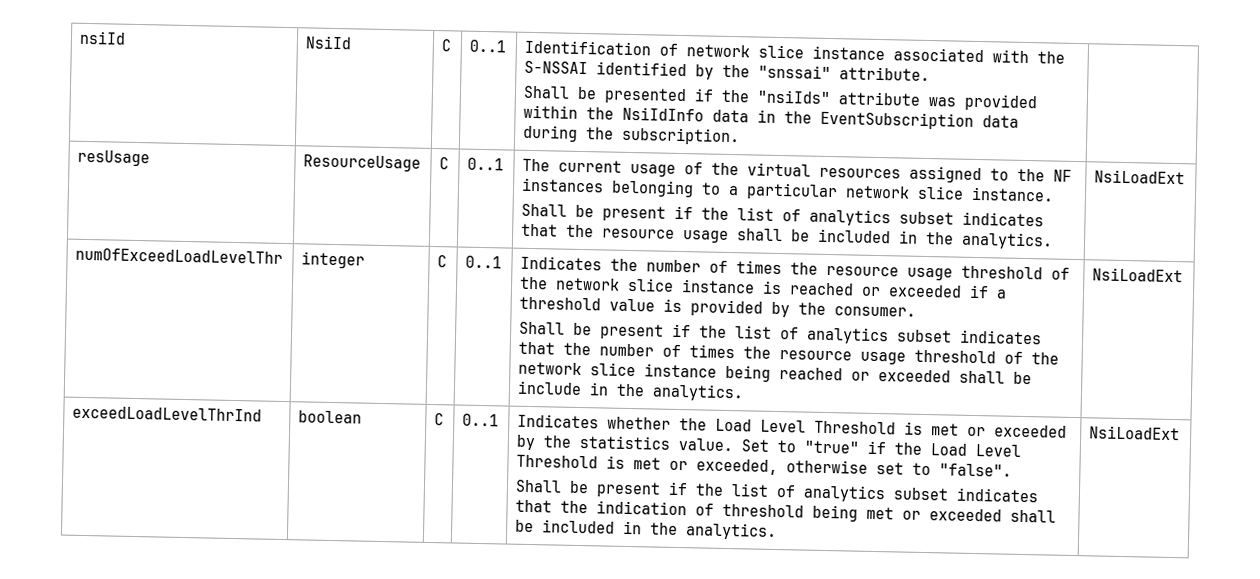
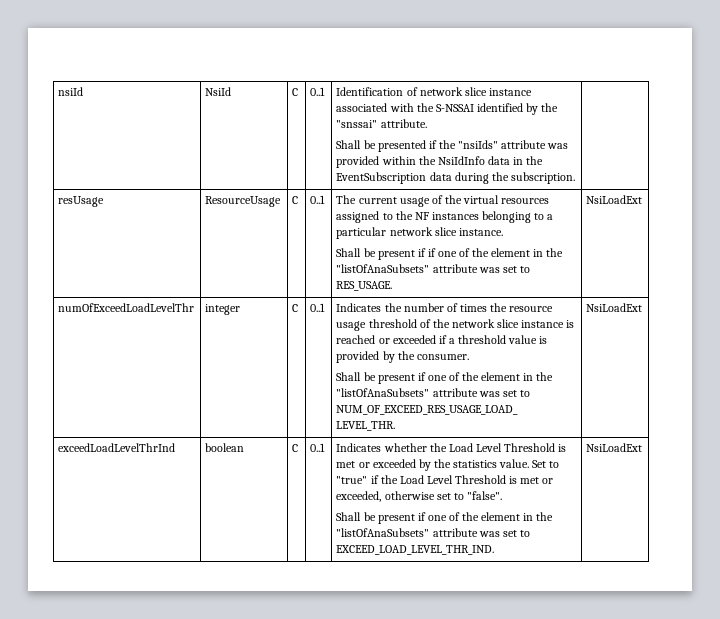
- Shall be present if the list of analytics subset indicates that the resource usage shall be included in the analytics.
+ Shall be present if if one of the element in the "listOfAnaSubsets" attribute was set to RES_USAGE.
- Shall be present if the list of analytics subset indicates that the number of times the resource usage threshold of the network slice instance being reached or exceeded shall be include in the analytics.
+ Shall be present if one of the element in the "listOfAnaSubsets" attribute was set to NUM_OF_EXCEED_RES_USAGE_LOAD_ LEVEL_THR.
- Shall be present if the list of analytics subset indicates that the indication of threshold being met or exceeded shall be included in the analytics.
+ Shall be present if one of the element in the "listOfAnaSubsets" attribute was set to EXCEED_LOAD_LEVEL_THR_IND.

